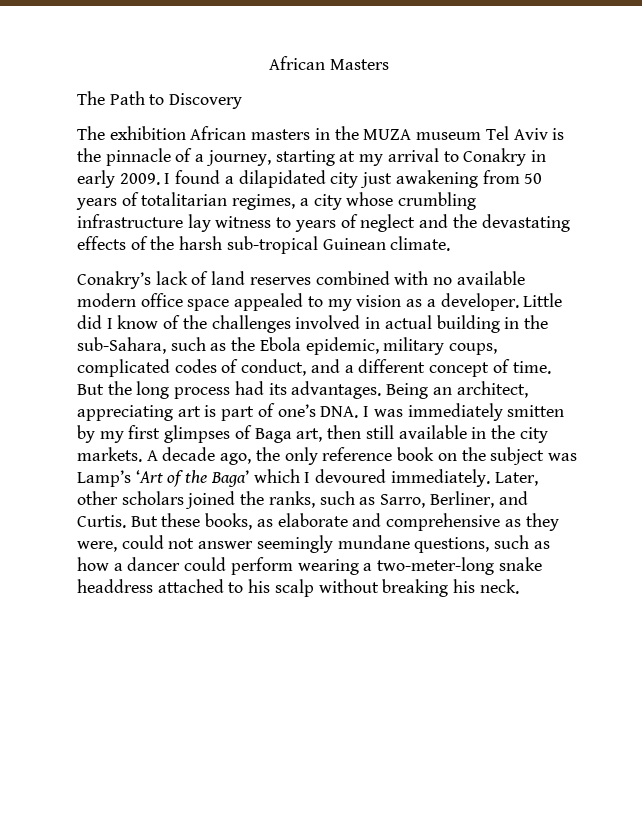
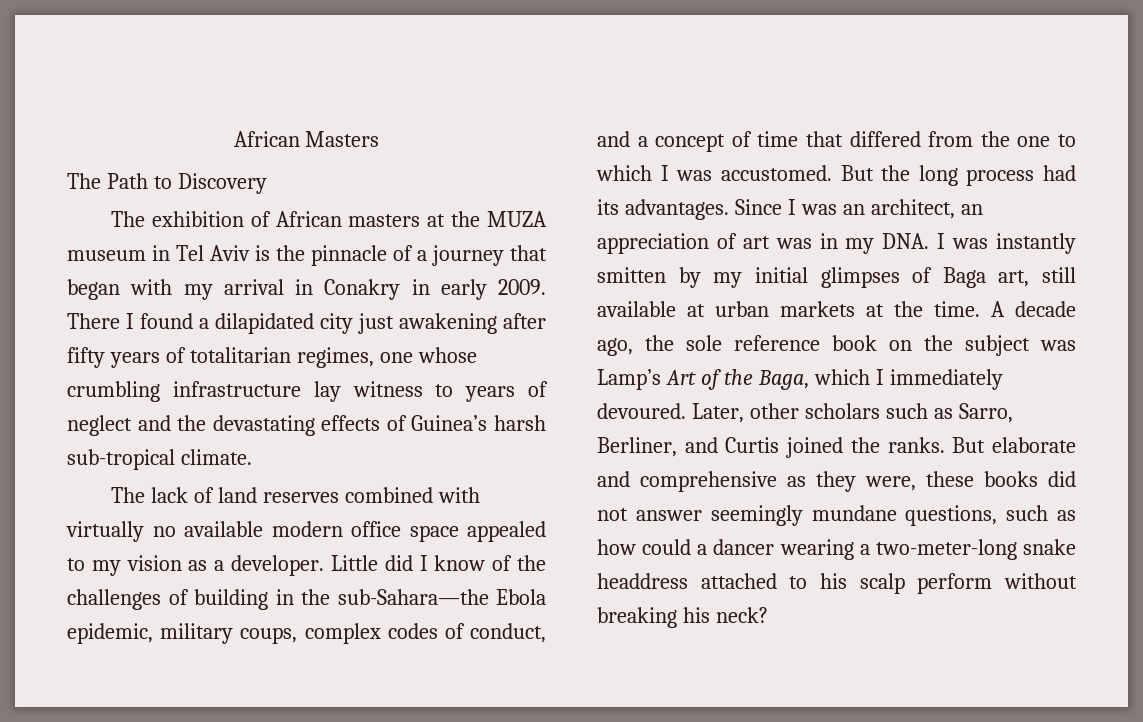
- The exhibition African masters in the MUZA museum Tel Aviv is the pinnacle of a journey, starting at my arrival to Conakry in early 2009.
+ The exhibition of African masters at the MUZA museum in Tel Aviv is the pinnacle of a journey that began with my arrival in Conakry in early 2009.
- I found a dilapidated city just awakening from 50 years of totalitarian regimes, a city whose crumbling infrastructure lay witness to years of neglect and the devastating effects of the harsh sub-tropical Guinean climate.
+ There I found a dilapidated city just awakening after fifty years of totalitarian regimes, one whose crumbling infrastructure lay witness to years of neglect and the devastating effects of Guinea’s harsh sub-tropical climate.
- Conakry’s lack of land reserves combined with no available modern office space appealed to my vision as a developer.
+ The lack of land reserves combined with virtually no available modern office space appealed to my vision as a developer.
- Little did I know of the challenges involved in actual building in the sub-Sahara, such as the Ebola epidemic, military coups, complicated codes of conduct, and a different concept of time.
+ Little did I know of the challenges of building in the sub-Sahara—the Ebola epidemic, military coups, complex codes of conduct, and a concept of time that differed from the one to which I was accustomed.
- Being an architect, appreciating art is part of one’s DNA. I was immediately smitten by my first glimpses of Baga art, then still available in the city markets.
+ Since I was an architect, an appreciation of art was in my DNA. I was instantly smitten by my initial glimpses of Baga art, still available at urban markets at the time.
- A decade ago, the only reference book on the subject was Lamp’s ‘Art of the Baga’ which I devoured immediately.
+ A decade ago, the sole reference book on the subject was Lamp’s Art of the Baga, which I immediately devoured.
- Later, other scholars joined the ranks, such as Sarro, Berliner, and Curtis. But these books, as elaborate and comprehensive as they were, could not answer seemingly mundane questions, such as how a dancer could perform wearing a two-meter-long snake headdress attached to his scalp without breaking his neck.
+ Later, other scholars such as Sarro, Berliner, and Curtis joined the ranks. But elaborate and comprehensive as they were, these books did not answer seemingly mundane questions, such as how could a dancer wearing a two-meter-long snake headdress attached to his scalp perform without breaking his neck?

